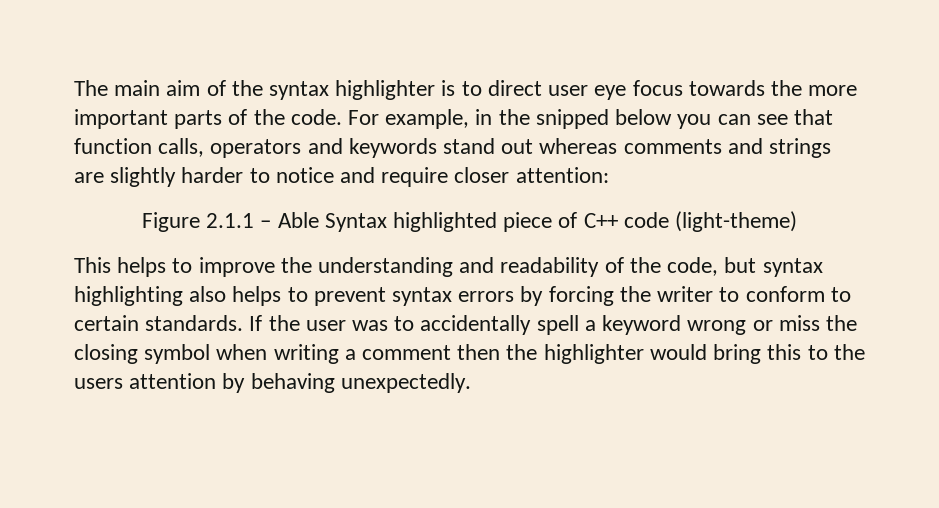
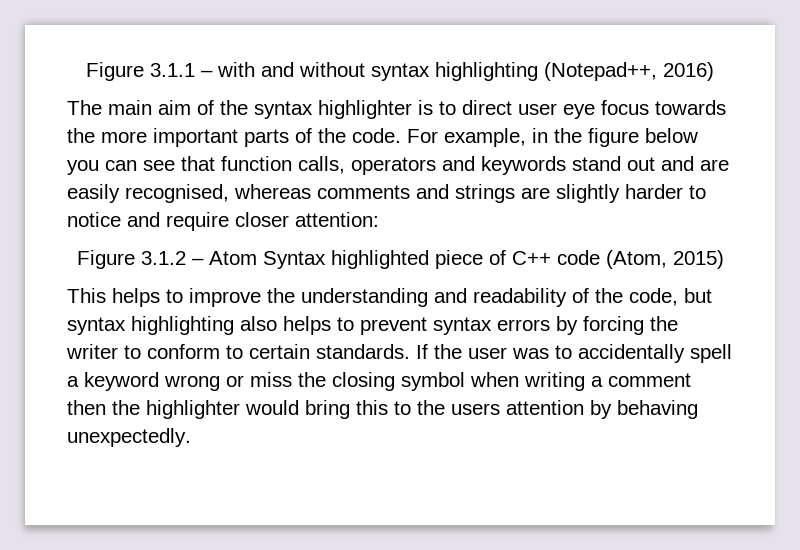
+ Figure 3.1.1 – with and without syntax highlighting (Notepad++, 2016)
- For example, in the snipped below you can see that function calls, operators and keywords stand out whereas comments and strings are slightly harder to notice and require closer attention:
+ For example, in the figure below you can see that function calls, operators and keywords stand out and are easily recognised, whereas comments and strings are slightly harder to notice and require closer attention:
- Figure 2.1.1 – Able Syntax highlighted piece of C++ code (light-theme)
+ Figure 3.1.2 – Atom Syntax highlighted piece of C++ code (Atom, 2015)

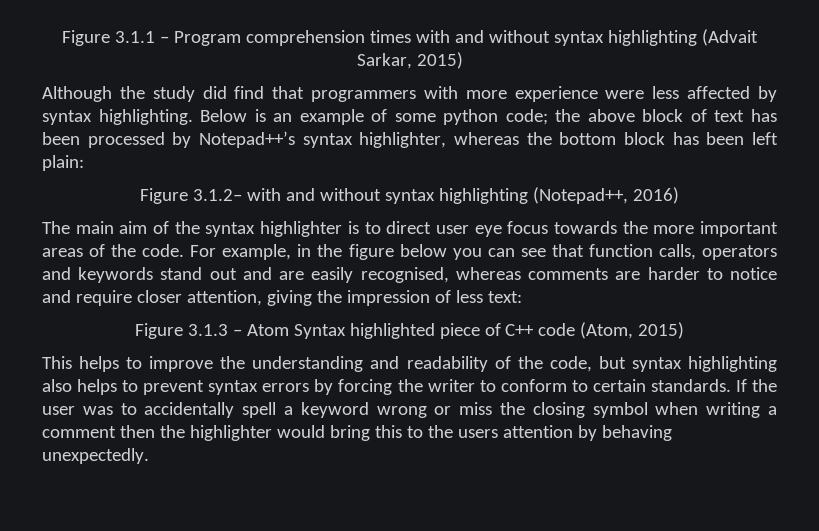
- Figure 3.1.1 – with and without syntax highlighting (Notepad++, 2016)
+ Figure 3.1.1 – Program comprehension times with and without syntax highlighting (Advait Sarkar, 2015)
+ Although the study did find that programmers with more experience were less affected by syntax highlighting. Below is an example of some python code; the above block of text has been processed by Notepad++’s syntax highlighter, whereas the bottom block has been left plain:
+ Figure 3.1.2– with and without syntax highlighting (Notepad++, 2016)
- The main aim of the syntax highlighter is to direct user eye focus towards the more important parts of the code.
+ The main aim of the syntax highlighter is to direct user eye focus towards the more important areas of the code.
- For example, in the figure below you can see that function calls, operators and keywords stand out and are easily recognised, whereas comments and strings are slightly harder to notice and require closer attention:
- Figure 3.1.2 – Atom Syntax highlighted piece of C++ code (Atom, 2015)
+ For example, in the figure below you can see that function calls, operators and keywords stand out and are easily recognised, whereas comments are harder to notice and require closer attention, giving the impression of less text:
+ Figure 3.1.3 – Atom Syntax highlighted piece of C++ code (Atom, 2015)

